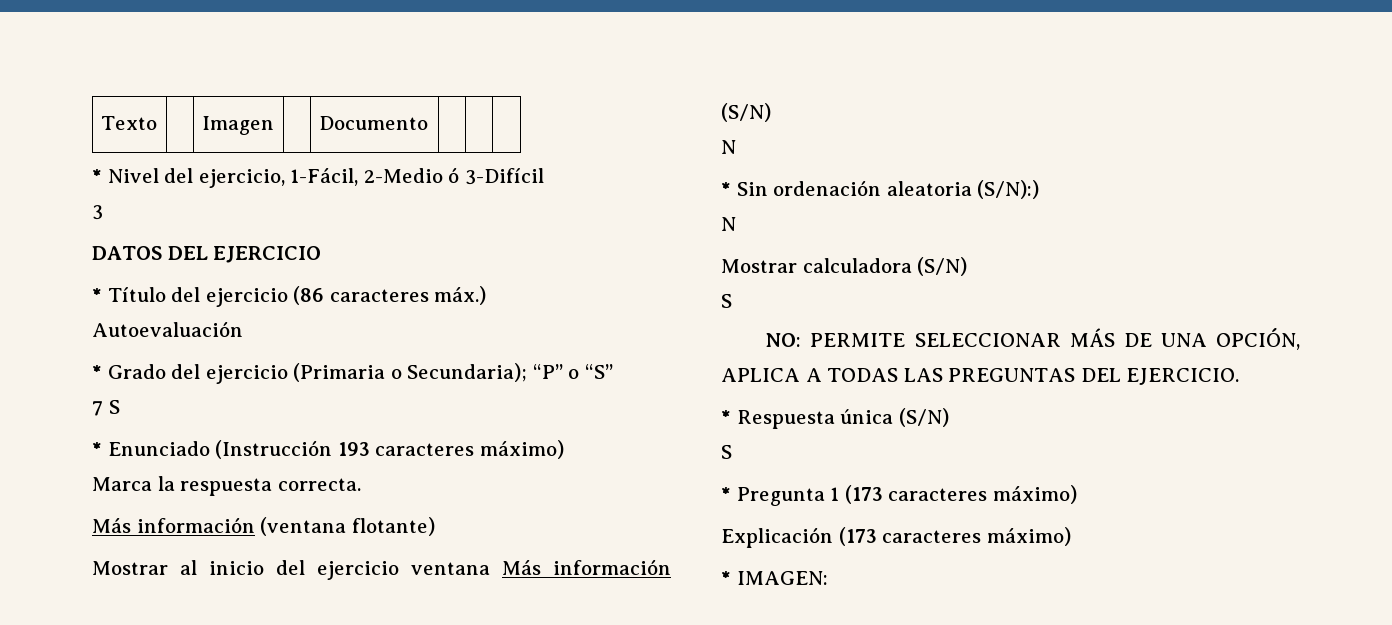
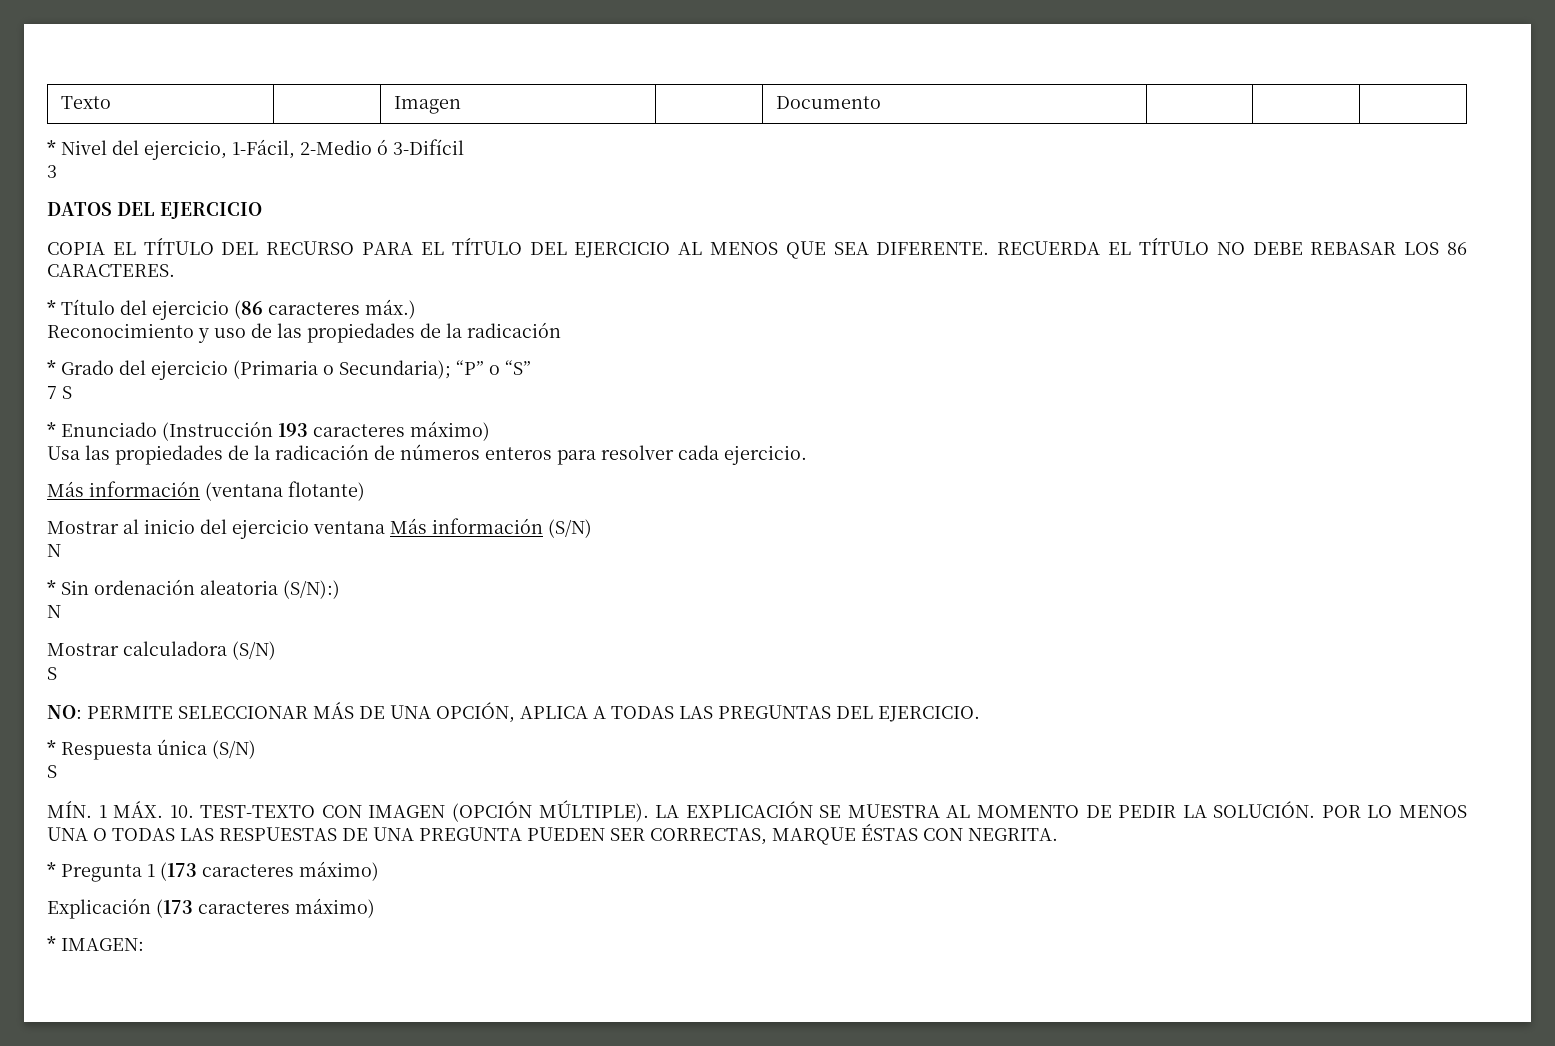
+ COPIA EL TÍTULO DEL RECURSO PARA EL TÍTULO DEL EJERCICIO AL MENOS QUE SEA DIFERENTE. RECUERDA EL TÍTULO NO DEBE REBASAR LOS 86 CARACTERES.
- Autoevaluación
+ Reconocimiento y uso de las propiedades de la radicación
- Marca la respuesta correcta.
+ Usa las propiedades de la radicación de números enteros para resolver cada ejercicio.
+ MÍN. 1 MÁX. 10. TEST-TEXTO CON IMAGEN (OPCIÓN MÚLTIPLE). LA EXPLICACIÓN SE MUESTRA AL MOMENTO DE PEDIR LA SOLUCIÓN. POR LO MENOS UNA O TODAS LAS RESPUESTAS DE UNA PREGUNTA PUEDEN SER CORRECTAS, MARQUE ÉSTAS CON NEGRITA.

